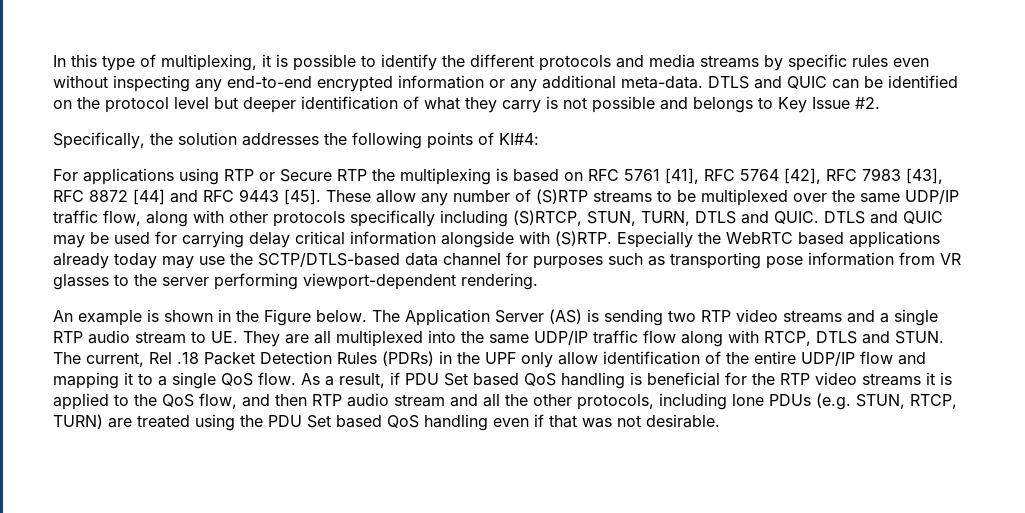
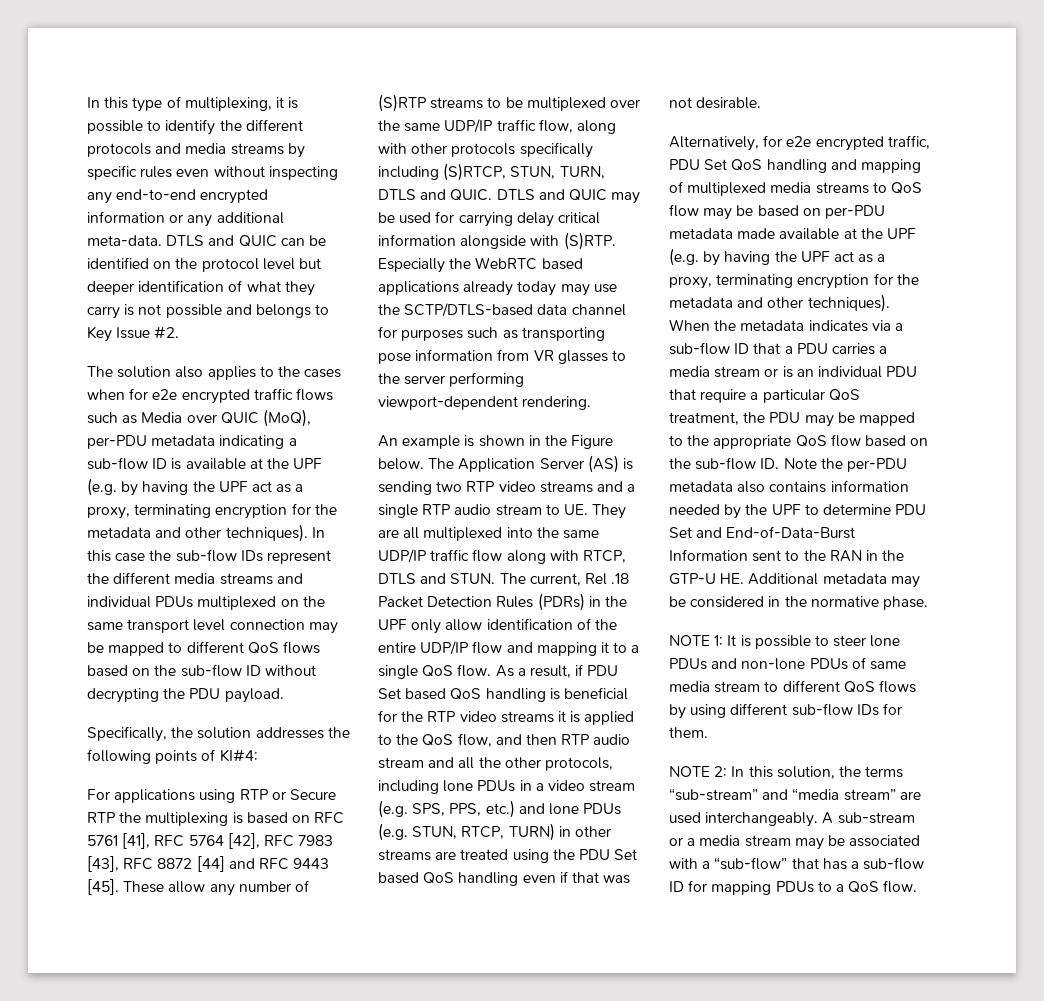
+ The solution also applies to the cases when for e2e encrypted traffic flows such as Media over QUIC (MoQ), per-PDU metadata indicating a sub-flow ID is available at the UPF (e.g. by having the UPF act as a proxy, terminating encryption for the metadata and other techniques). In this case the sub-flow IDs represent the different media streams and individual PDUs multiplexed on the same transport level connection may be mapped to different QoS flows based on the sub-flow ID without decrypting the PDU payload.
- As a result, if PDU Set based QoS handling is beneficial for the RTP video streams it is applied to the QoS flow, and then RTP audio stream and all the other protocols, including lone PDUs (e.g. STUN, RTCP, TURN) are treated using the PDU Set based QoS handling even if that was not desirable.
+ As a result, if PDU Set based QoS handling is beneficial for the RTP video streams it is applied to the QoS flow, and then RTP audio stream and all the other protocols, including lone PDUs in a video stream (e.g. SPS, PPS, etc.) and lone PDUs (e.g. STUN, RTCP, TURN) in other streams are treated using the PDU Set based QoS handling even if that was not desirable.
+ Alternatively, for e2e encrypted traffic, PDU Set QoS handling and mapping of multiplexed media streams to QoS flow may be based on per-PDU metadata made available at the UPF (e.g. by having the UPF act as a proxy, terminating encryption for the metadata and other techniques). When the metadata indicates via a sub-flow ID that a PDU carries a media stream or is an individual PDU that require a particular QoS treatment, the PDU may be mapped to the appropriate QoS flow based on the sub-flow ID. Note the per-PDU metadata also contains information needed by the UPF to determine PDU Set and End-of-Data-Burst Information sent to the RAN in the GTP-U HE. Additional metadata may be considered in the normative phase.
+ NOTE 1: It is possible to steer lone PDUs and non-lone PDUs of same media stream to different QoS flows by using different sub-flow IDs for them.
+ NOTE 2: In this solution, the terms “sub-stream” and “media stream” are used interchangeably. A sub-stream or a media stream may be associated with a “sub-flow” that has a sub-flow ID for mapping PDUs to a QoS flow.

